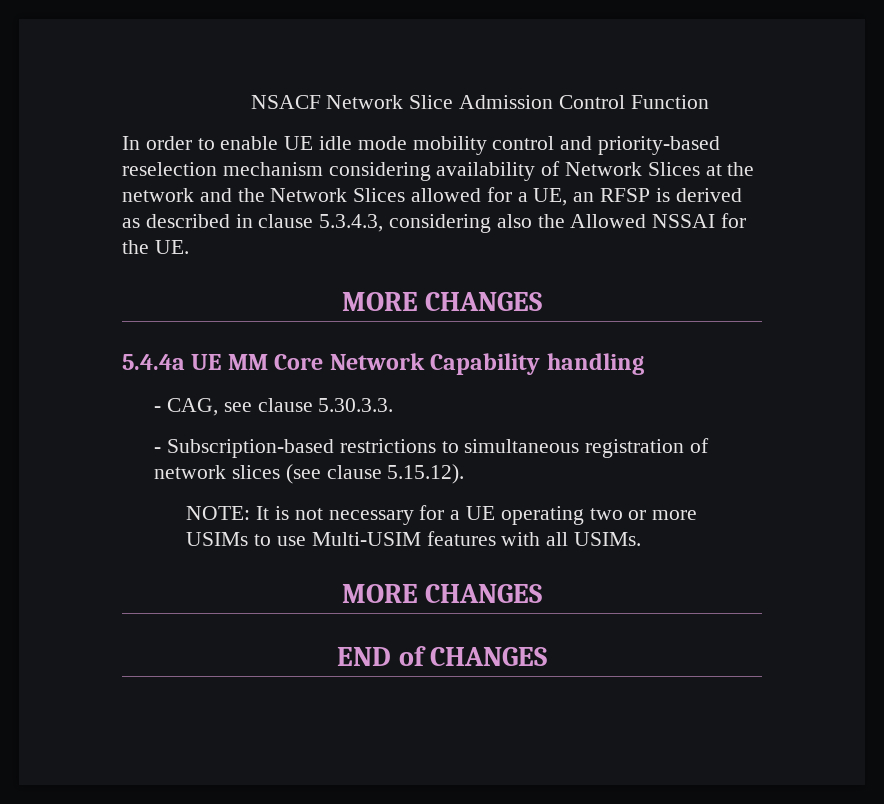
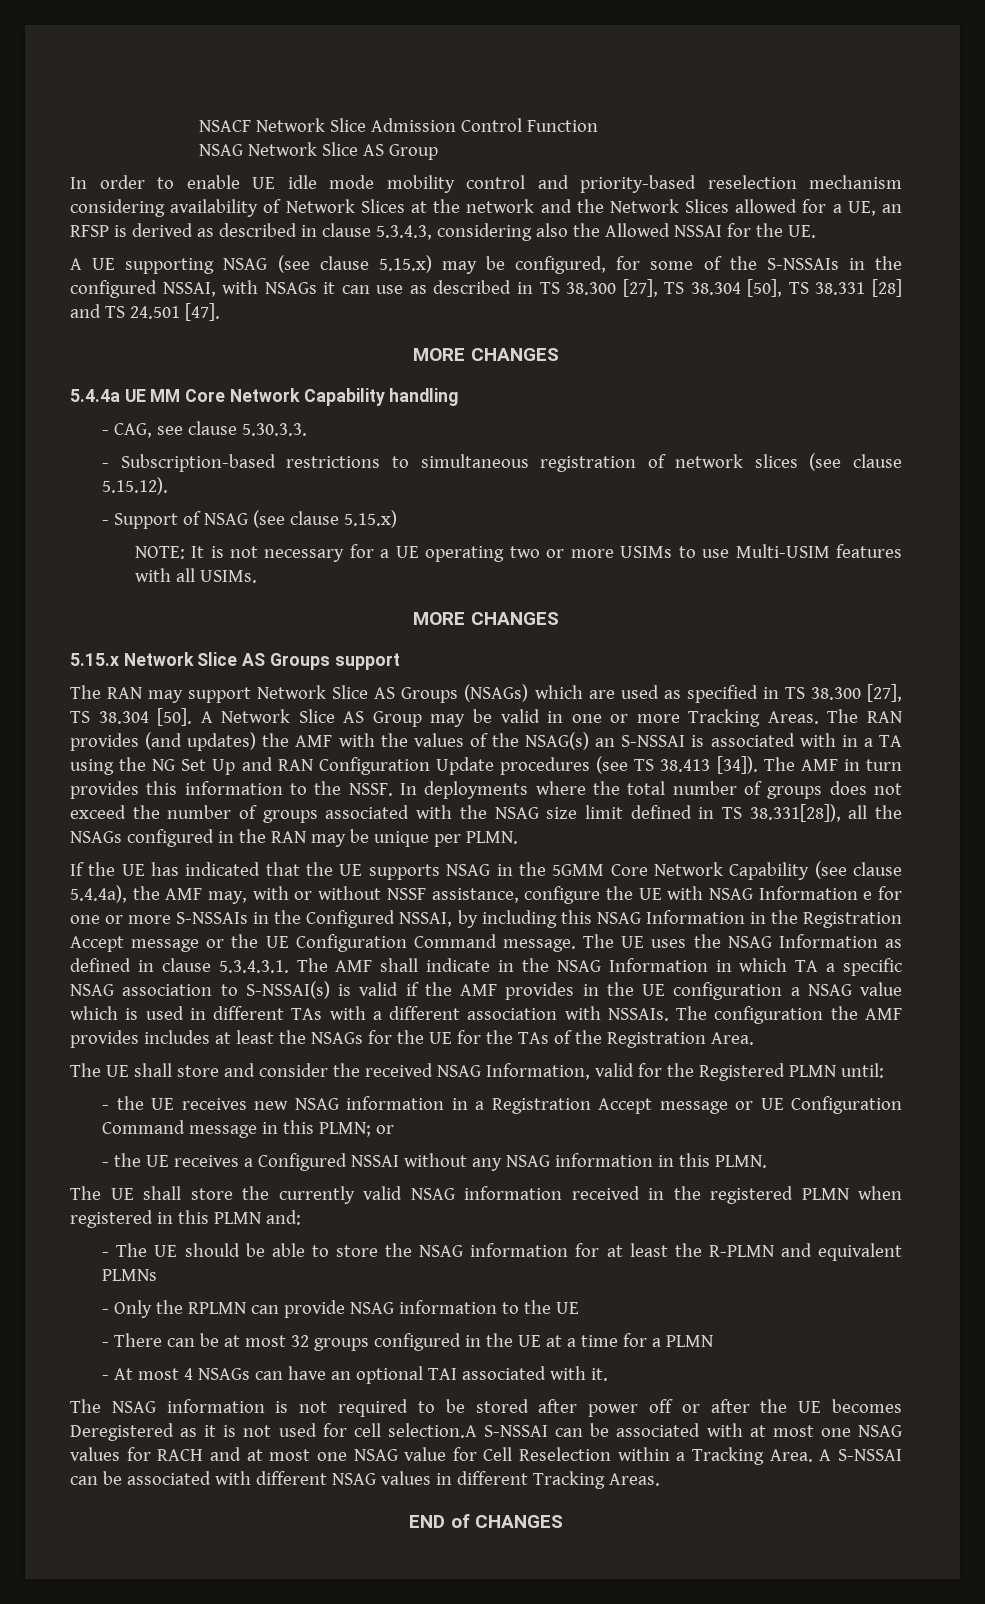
+ NSAG Network Slice AS Group
+ A UE supporting NSAG (see clause 5.15.x) may be configured, for some of the S-NSSAIs in the configured NSSAI, with NSAGs it can use as described in TS 38.300 [27], TS 38.304 [50], TS 38.331 [28] and TS 24.501 [47].
+ - Support of NSAG (see clause 5.15.x)
+ 5.15.x Network Slice AS Groups support
+ The RAN may support Network Slice AS Groups (NSAGs) which are used as specified in TS 38.300 [27], TS 38.304 [50]. A Network Slice AS Group may be valid in one or more Tracking Areas. The RAN provides (and updates) the AMF with the values of the NSAG(s) an S-NSSAI is associated with in a TA using the NG Set Up and RAN Configuration Update procedures (see TS 38.413 [34]). The AMF in turn provides this information to the NSSF. In deployments where the total number of groups does not exceed the number of groups associated with the NSAG size limit defined in TS 38.331[28]), all the NSAGs configured in the RAN may be unique per PLMN.
+ If the UE has indicated that the UE supports NSAG in the 5GMM Core Network Capability (see clause 5.4.4a), the AMF may, with or without NSSF assistance, configure the UE with NSAG Information e for one or more S-NSSAIs in the Configured NSSAI, by including this NSAG Information in the Registration Accept message or the UE Configuration Command message. The UE uses the NSAG Information as defined in clause 5.3.4.3.1. The AMF shall indicate in the NSAG Information in which TA a specific NSAG association to S-NSSAI(s) is valid if the AMF provides in the UE configuration a NSAG value which is used in different TAs with a different association with NSSAIs. The configuration the AMF provides includes at least the NSAGs for the UE for the TAs of the Registration Area.
+ The UE shall store and consider the received NSAG Information, valid for the Registered PLMN until:
+ - the UE receives new NSAG information in a Registration Accept message or UE Configuration Command message in this PLMN; or
+ - the UE receives a Configured NSSAI without any NSAG information in this PLMN.
+ The UE shall store the currently valid NSAG information received in the registered PLMN when registered in this PLMN and:
+ - The UE should be able to store the NSAG information for at least the R-PLMN and equivalent PLMNs
+ - Only the RPLMN can provide NSAG information to the UE
+ - There can be at most 32 groups configured in the UE at a time for a PLMN
+ - At most 4 NSAGs can have an optional TAI associated with it.
+ The NSAG information is not required to be stored after power off or after the UE becomes Deregistered as it is not used for cell selection.A S-NSSAI can be associated with at most one NSAG values for RACH and at most one NSAG value for Cell Reselection within a Tracking Area. A S-NSSAI can be associated with different NSAG values in different Tracking Areas.

